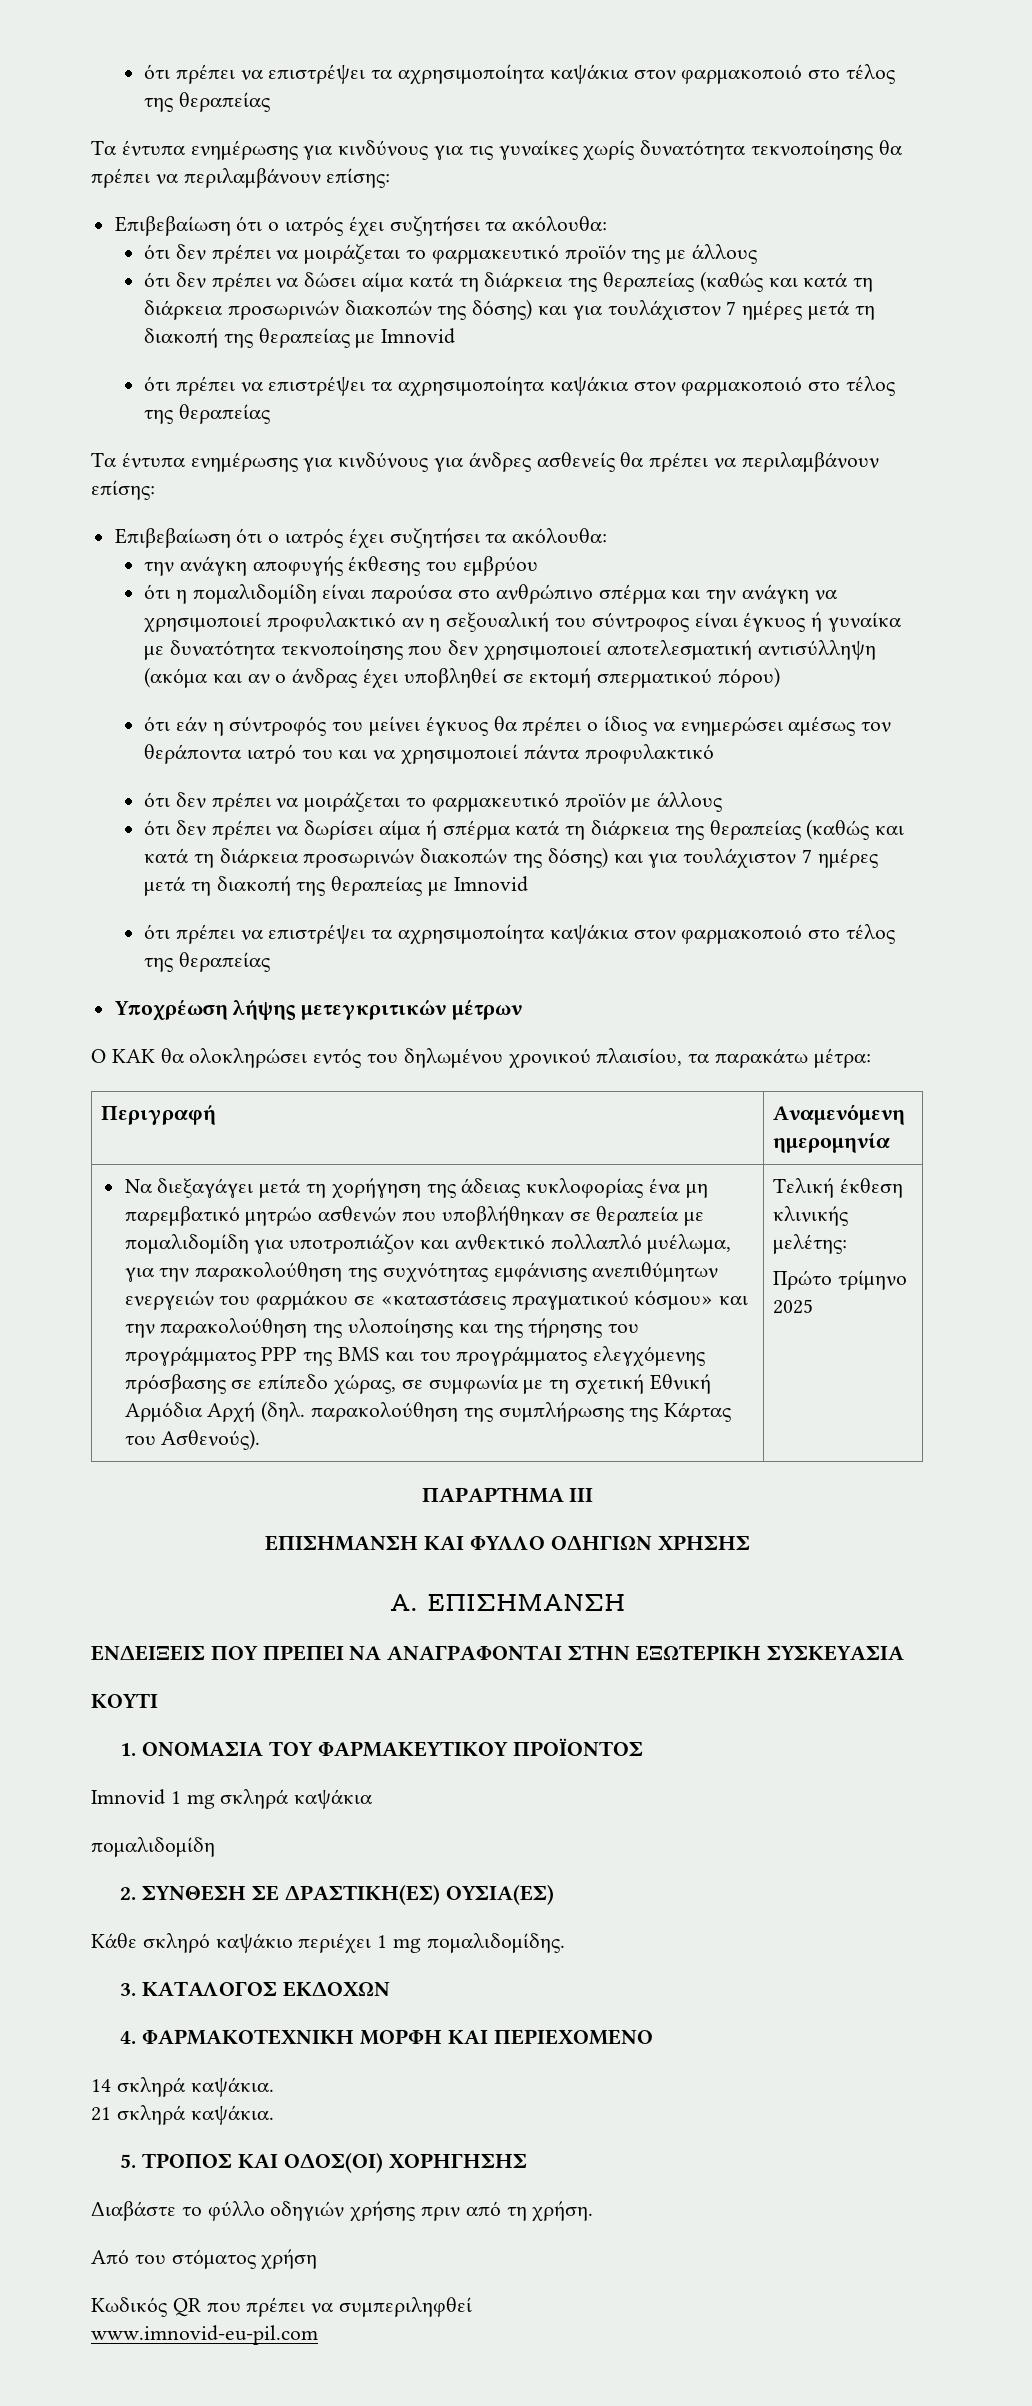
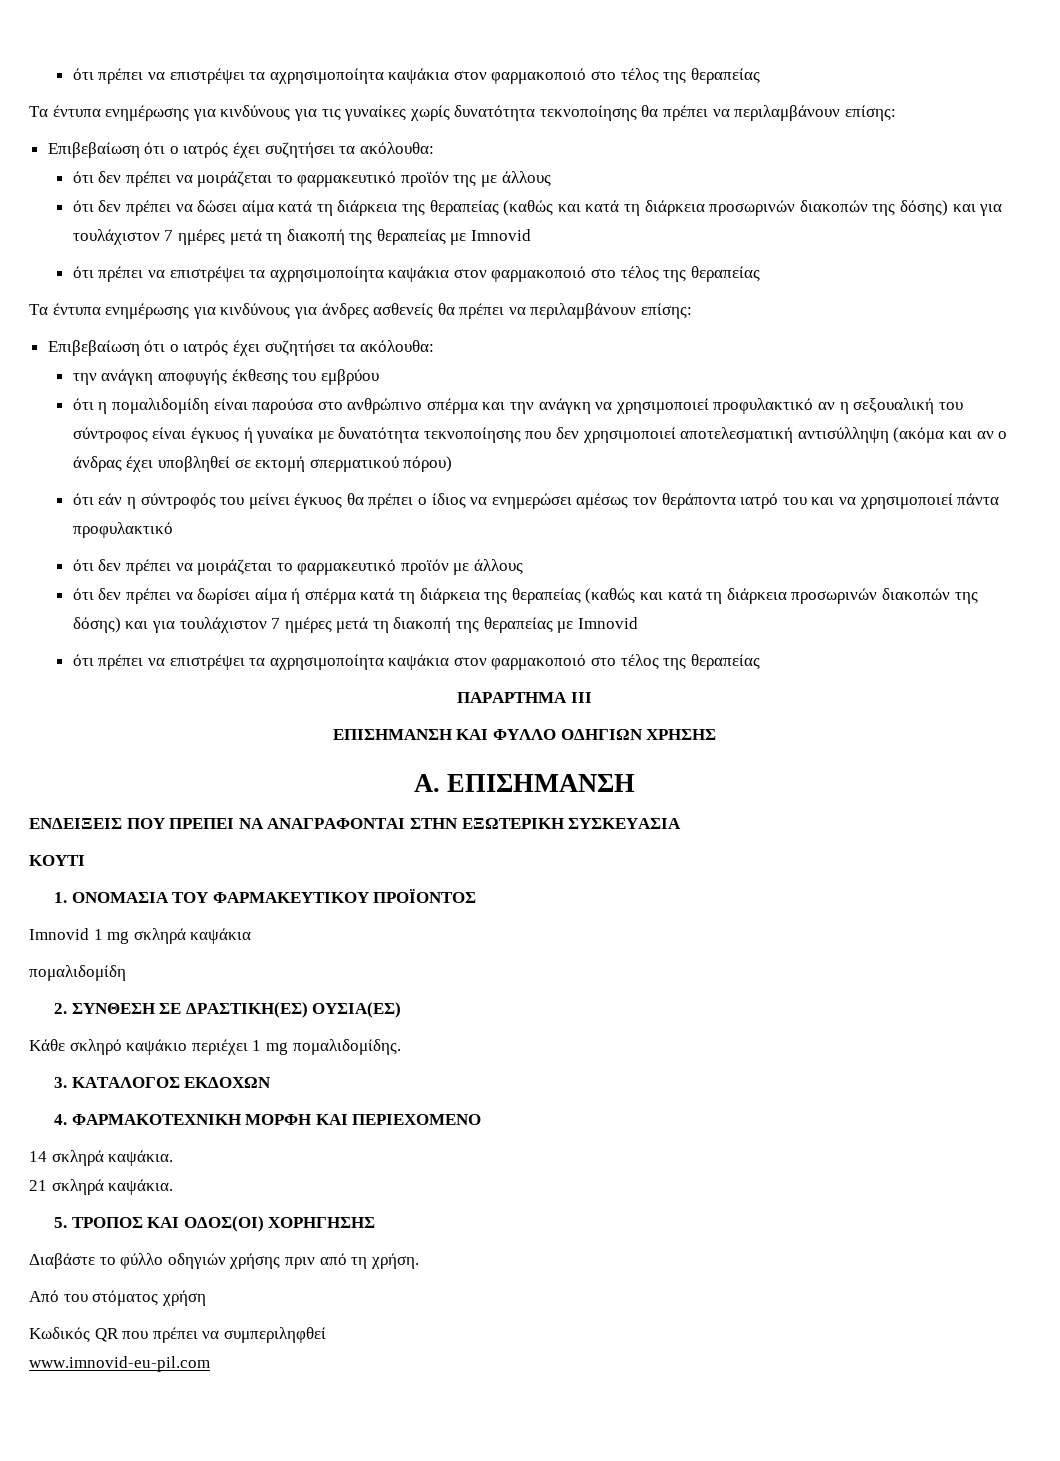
- Υποχρέωση λήψης μετεγκριτικών μέτρων
- Ο ΚΑΚ θα ολοκληρώσει εντός του δηλωμένου χρονικού πλαισίου, τα παρακάτω μέτρα:
- Περιγραφή | Αναμενόμενη ημερομηνία
- Να διεξαγάγει μετά τη χορήγηση της άδειας κυκλοφορίας ένα μη παρεμβατικό μητρώο ασθενών που υποβλήθηκαν σε θεραπεία με πομαλιδομίδη για υποτροπιάζον και ανθεκτικό πολλαπλό μυέλωμα, για την παρακολούθηση της συχνότητας εμφάνισης ανεπιθύμητων ενεργειών του φαρμάκου σε «καταστάσεις πραγματικού κόσμου» και την παρακολούθηση της υλοποίησης και της τήρησης του προγράμματος PPP της BMS και του προγράμματος ελεγχόμενης πρόσβασης σε επίπεδο χώρας, σε συμφωνία με τη σχετική Εθνική Αρμόδια Αρχή (δηλ. παρακολούθηση της συμπλήρωσης της Κάρτας του Ασθενούς). | Τελική έκθεση κλινικής μελέτης:
- Πρώτο τρίμηνο 2025

